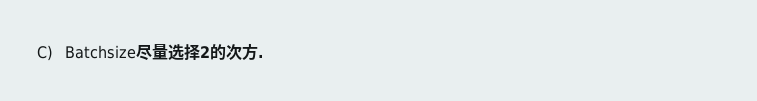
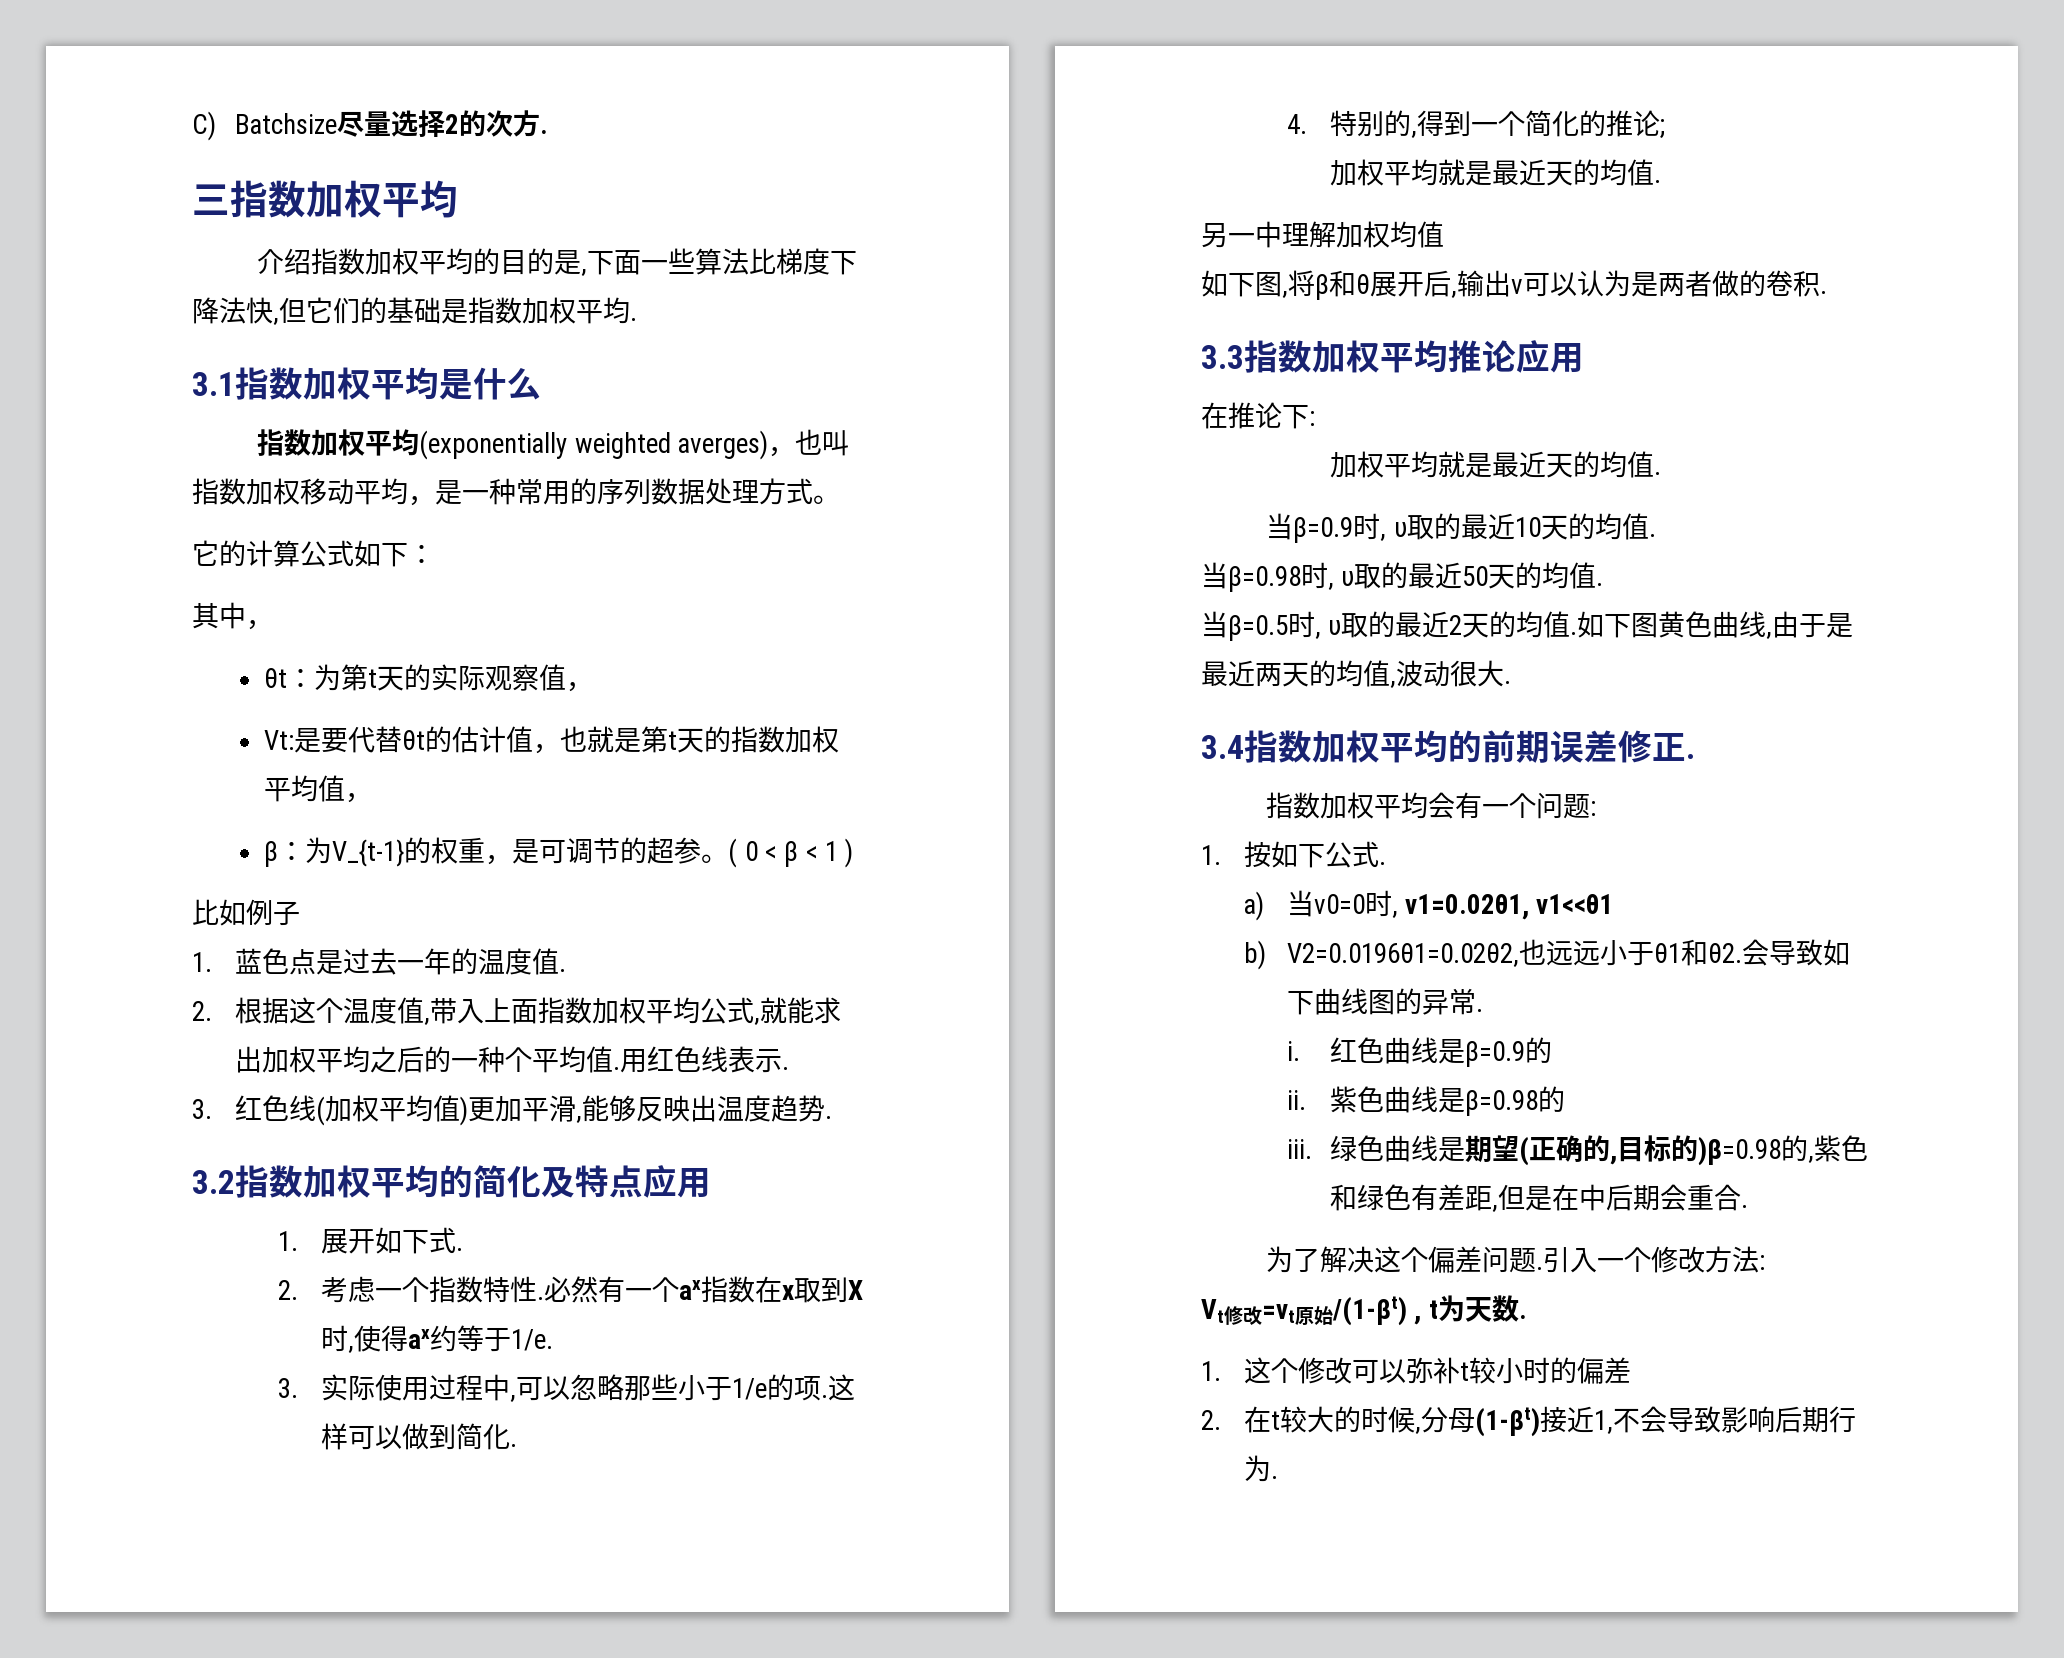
+ 三指数加权平均
+ 介绍指数加权平均的目的是,下面一些算法比梯度下降法快,但它们的基础是指数加权平均.
+ 3.1指数加权平均是什么
+ 指数加权平均(exponentially weighted averges)，也叫指数加权移动平均，是一种常用的序列数据处理方式。
+ 它的计算公式如下：
+ 其中，
+ θt：为第t天的实际观察值，
+ Vt:是要代替θt的估计值，也就是第t天的指数加权平均值，
+ β：为V_{t-1}的权重，是可调节的超参。( 0 < β < 1 )
+ 比如例子
+ 1.蓝色点是过去一年的温度值.
+ 2.根据这个温度值,带入上面指数加权平均公式,就能求出加权平均之后的一种个平均值.用红色线表示.
+ 3.红色线(加权平均值)更加平滑,能够反映出温度趋势.
+ 3.2指数加权平均的简化及特点应用
+ 1.展开如下式.
+ 2.考虑一个指数特性.必然有一个ax指数在x取到X时,使得ax约等于1/e.
+ 3.实际使用过程中,可以忽略那些小于1/e的项.这样可以做到简化.
+ 4.特别的,得到一个简化的推论;
+ 加权平均就是最近天的均值.
+ 另一中理解加权均值
+ 如下图,将β和θ展开后,输出v可以认为是两者做的卷积.
+ 3.3指数加权平均推论应用
+ 在推论下:
+ 加权平均就是最近天的均值.
+ 当β=0.9时, υ取的最近10天的均值.
+ 当β=0.98时, υ取的最近50天的均值.
+ 当β=0.5时, υ取的最近2天的均值.如下图黄色曲线,由于是最近两天的均值,波动很大.
+ 3.4指数加权平均的前期误差修正.
+ 指数加权平均会有一个问题:
+ 1.按如下公式.
+ a)当v0=0时, v1=0.02θ1, v1<<θ1
+ b) V2=0.0196θ1=0.02θ2,也远远小于θ1和θ2.会导致如下曲线图的异常.
+ i.红色曲线是β=0.9的
+ ii.紫色曲线是β=0.98的
+ iii.绿色曲线是期望(正确的,目标的)β=0.98的,紫色和绿色有差距,但是在中后期会重合.
+ 为了解决这个偏差问题.引入一个修改方法:
+ Vt修改=vt原始/(1-βt) , t为天数.
+ 1.这个修改可以弥补t较小时的偏差
+ 2.在t较大的时候,分母(1-βt)接近1,不会导致影响后期行为.

